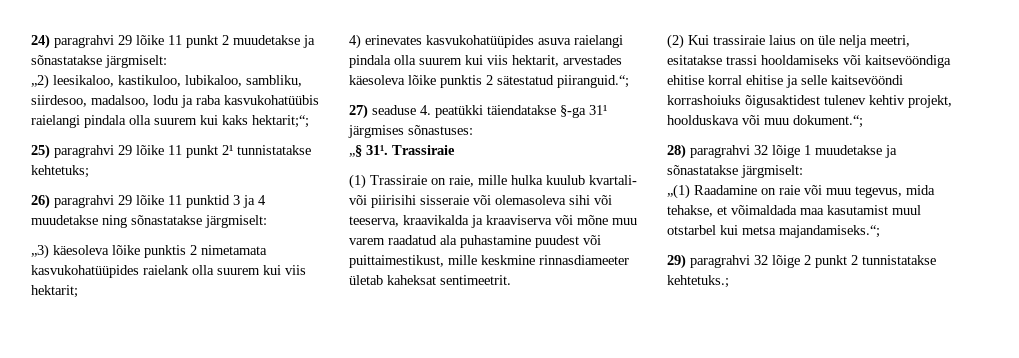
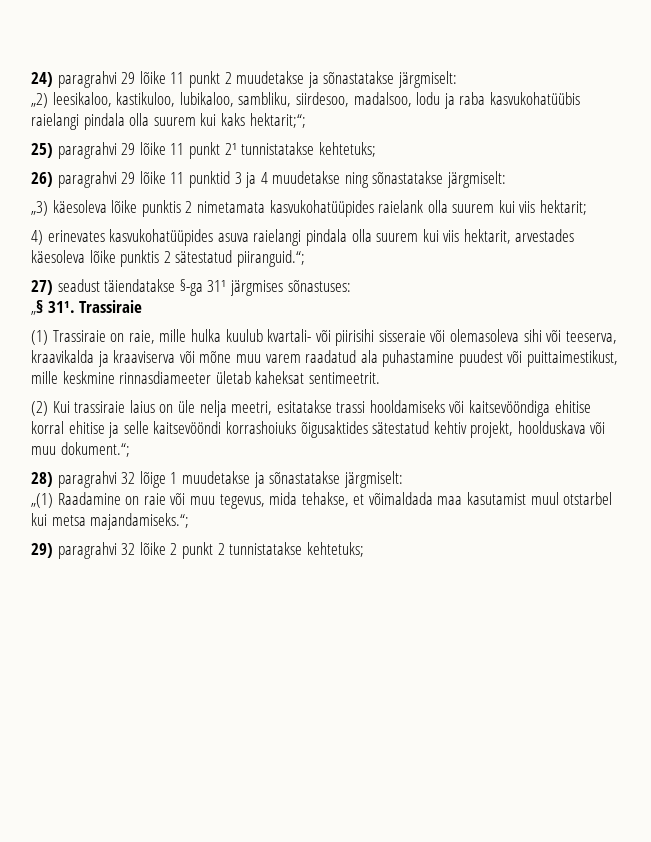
- 27) seaduse 4. peatükki täiendatakse §-ga 31¹ järgmises sõnastuses:
+ 27) seadust täiendatakse §-ga 31¹ järgmises sõnastuses:
- (2) Kui trassiraie laius on üle nelja meetri, esitatakse trassi hooldamiseks või kaitsevööndiga ehitise korral ehitise ja selle kaitsevööndi korrashoiuks õigusaktidest tulenev kehtiv projekt, hoolduskava või muu dokument.“;
+ (2) Kui trassiraie laius on üle nelja meetri, esitatakse trassi hooldamiseks või kaitsevööndiga ehitise korral ehitise ja selle kaitsevööndi korrashoiuks õigusaktides sätestatud kehtiv projekt, hoolduskava või muu dokument.“;
- 29) paragrahvi 32 lõige 2 punkt 2 tunnistatakse kehtetuks.;
+ 29) paragrahvi 32 lõike 2 punkt 2 tunnistatakse kehtetuks;

